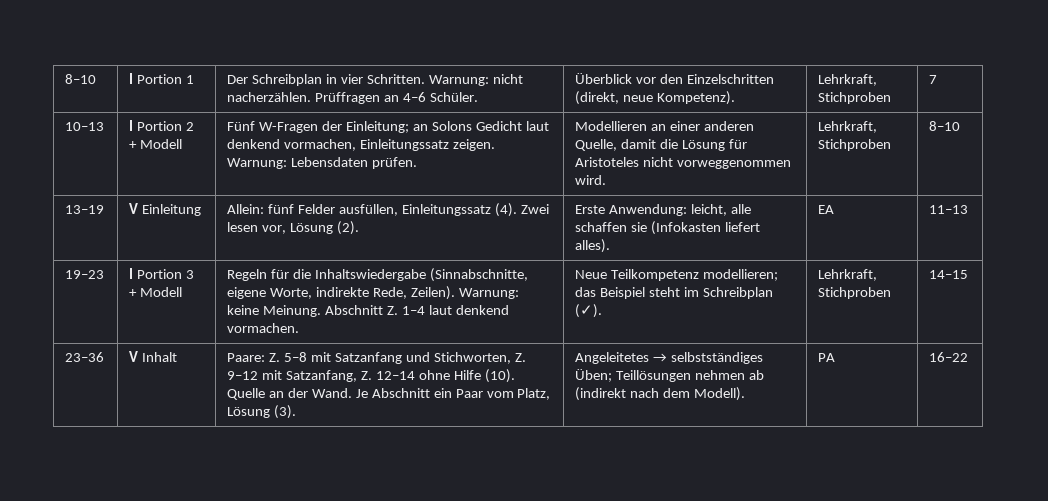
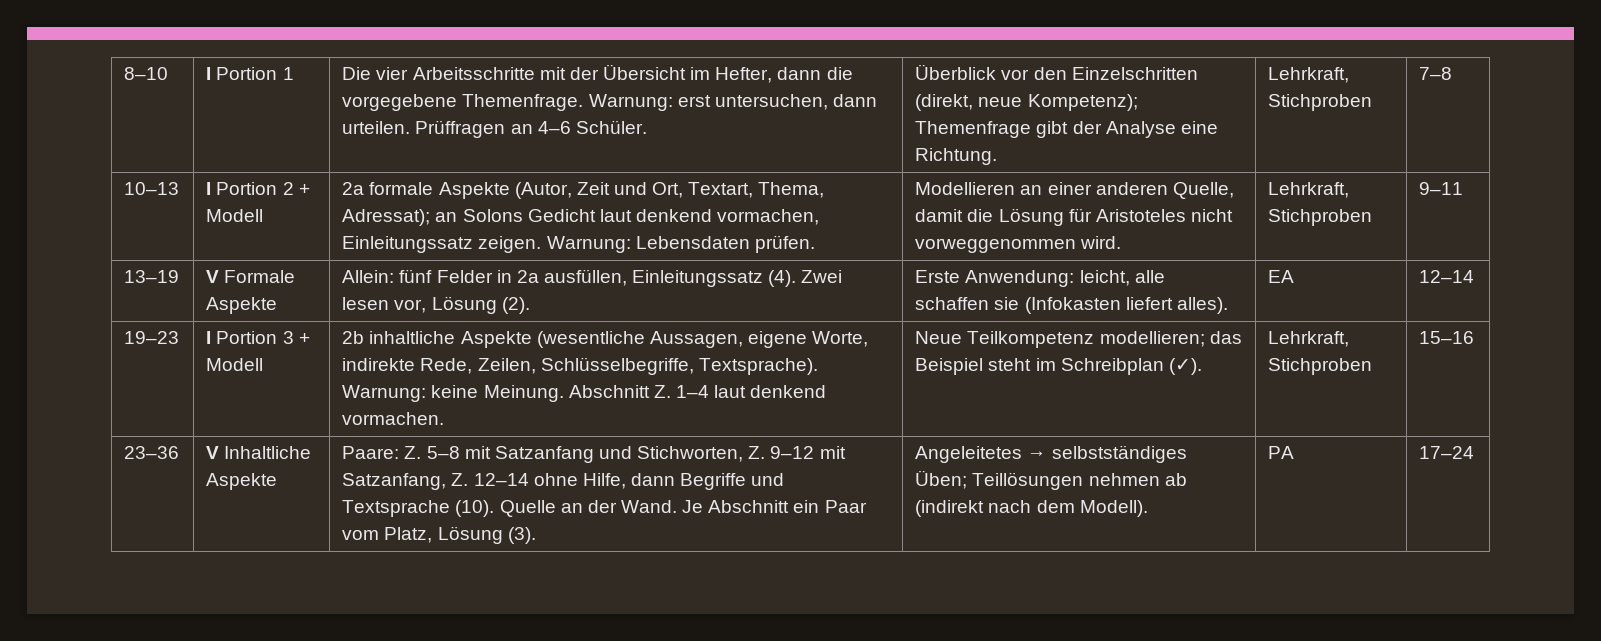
- Der Schreibplan in vier Schritten. Warnung: nicht nacherzählen.
+ Die vier Arbeitsschritte mit der Übersicht im Hefter, dann die vorgegebene Themenfrage. Warnung: erst untersuchen, dann urteilen.
- Überblick vor den Einzelschritten (direkt, neue Kompetenz). | Lehrkraft, Stichproben | 7
+ Überblick vor den Einzelschritten (direkt, neue Kompetenz); Themenfrage gibt der Analyse eine Richtung. | Lehrkraft, Stichproben | 7–8
- Fünf W-Fragen der Einleitung; an Solons Gedicht laut denkend vormachen, Einleitungssatz zeigen.
+ 2a formale Aspekte (Autor, Zeit und Ort, Textart, Thema, Adressat); an Solons Gedicht laut denkend vormachen, Einleitungssatz zeigen.
- Lehrkraft, Stichproben | 8–10
+ Lehrkraft, Stichproben | 9–11
- 13–19 | V Einleitung | Allein: fünf Felder ausfüllen, Einleitungssatz (4). Zwei lesen vor, Lösung (2). | Erste Anwendung: leicht, alle schaffen sie (Infokasten liefert alles). | EA | 11–13
+ 13–19 | V Formale Aspekte | Allein: fünf Felder in 2a ausfüllen, Einleitungssatz (4). Zwei lesen vor, Lösung (2). | Erste Anwendung: leicht, alle schaffen sie (Infokasten liefert alles). | EA | 12–14
- 19–23 | I Portion 3 + Modell | Regeln für die Inhaltswiedergabe (Sinnabschnitte, eigene Worte, indirekte Rede, Zeilen). Warnung: keine Meinung. Abschnitt Z. 1–4 laut denkend vormachen. | Neue Teilkompetenz modellieren; das Beispiel steht im Schreibplan (✓). | Lehrkraft, Stichproben | 14–15
+ 19–23 | I Portion 3 + Modell | 2b inhaltliche Aspekte (wesentliche Aussagen, eigene Worte, indirekte Rede, Zeilen, Schlüsselbegriffe, Textsprache). Warnung: keine Meinung. Abschnitt Z. 1–4 laut denkend vormachen. | Neue Teilkompetenz modellieren; das Beispiel steht im Schreibplan (✓). | Lehrkraft, Stichproben | 15–16
- V Inhalt
+ V Inhaltliche Aspekte
- Paare: Z. 5–8 mit Satzanfang und Stichworten, Z. 9–12 mit Satzanfang, Z. 12–14 ohne Hilfe (10).
+ Paare: Z. 5–8 mit Satzanfang und Stichworten, Z. 9–12 mit Satzanfang, Z. 12–14 ohne Hilfe, dann Begriffe und Textsprache (10).
- 16–22
+ 17–24

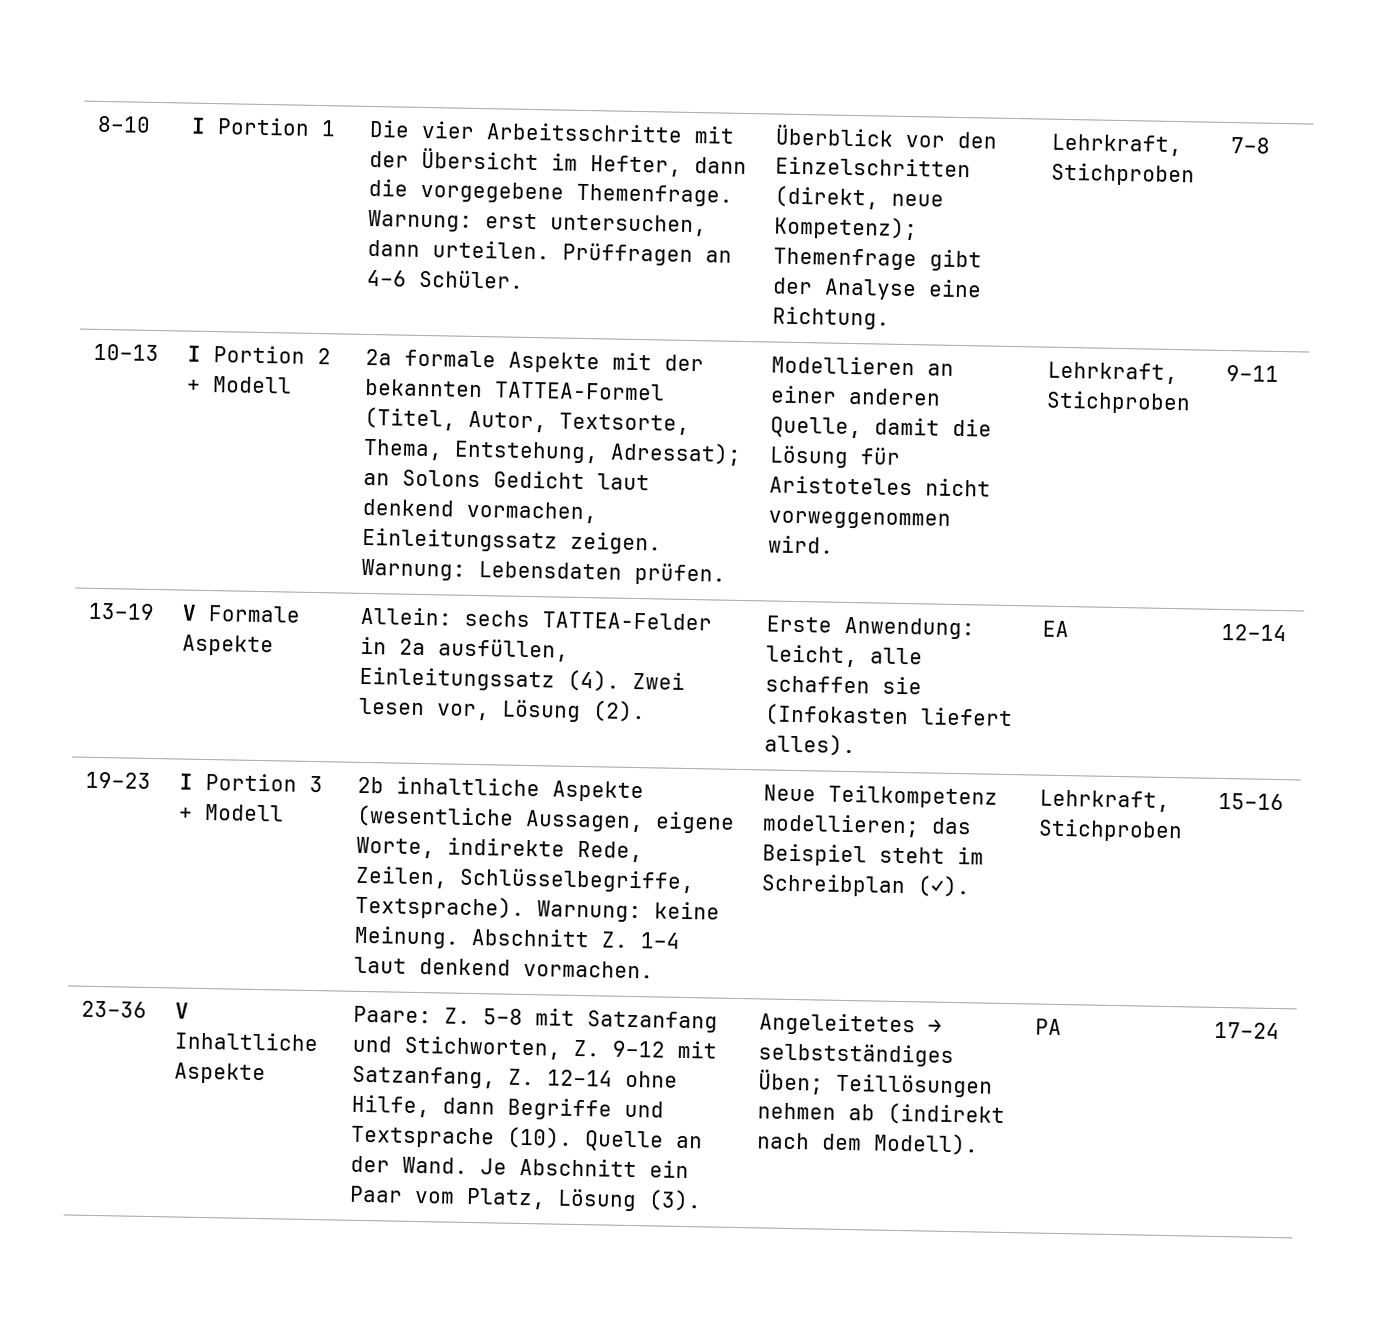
- 2a formale Aspekte (Autor, Zeit und Ort, Textart, Thema, Adressat); an Solons Gedicht laut denkend vormachen, Einleitungssatz zeigen.
+ 2a formale Aspekte mit der bekannten TATTEA-Formel (Titel, Autor, Textsorte, Thema, Entstehung, Adressat); an Solons Gedicht laut denkend vormachen, Einleitungssatz zeigen.
- 13–19 | V Formale Aspekte | Allein: fünf Felder in 2a ausfüllen, Einleitungssatz (4). Zwei lesen vor, Lösung (2). | Erste Anwendung: leicht, alle schaffen sie (Infokasten liefert alles). | EA | 12–14
+ 13–19 | V Formale Aspekte | Allein: sechs TATTEA-Felder in 2a ausfüllen, Einleitungssatz (4). Zwei lesen vor, Lösung (2). | Erste Anwendung: leicht, alle schaffen sie (Infokasten liefert alles). | EA | 12–14

